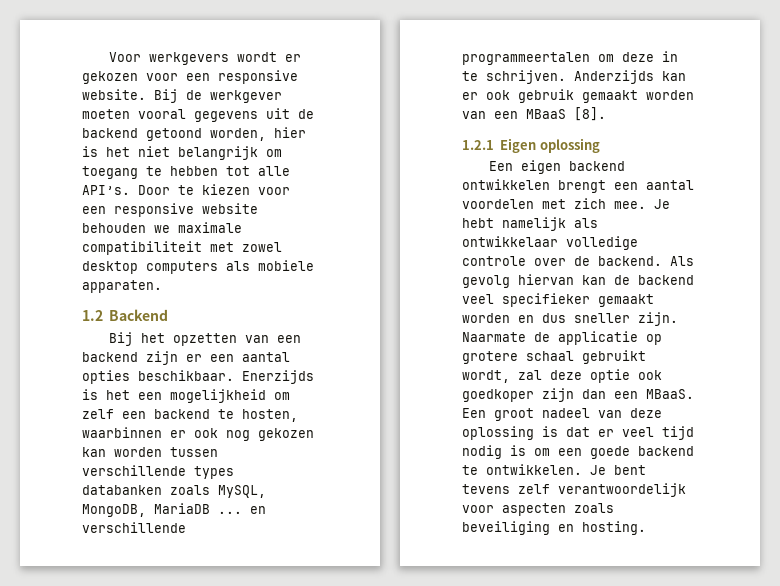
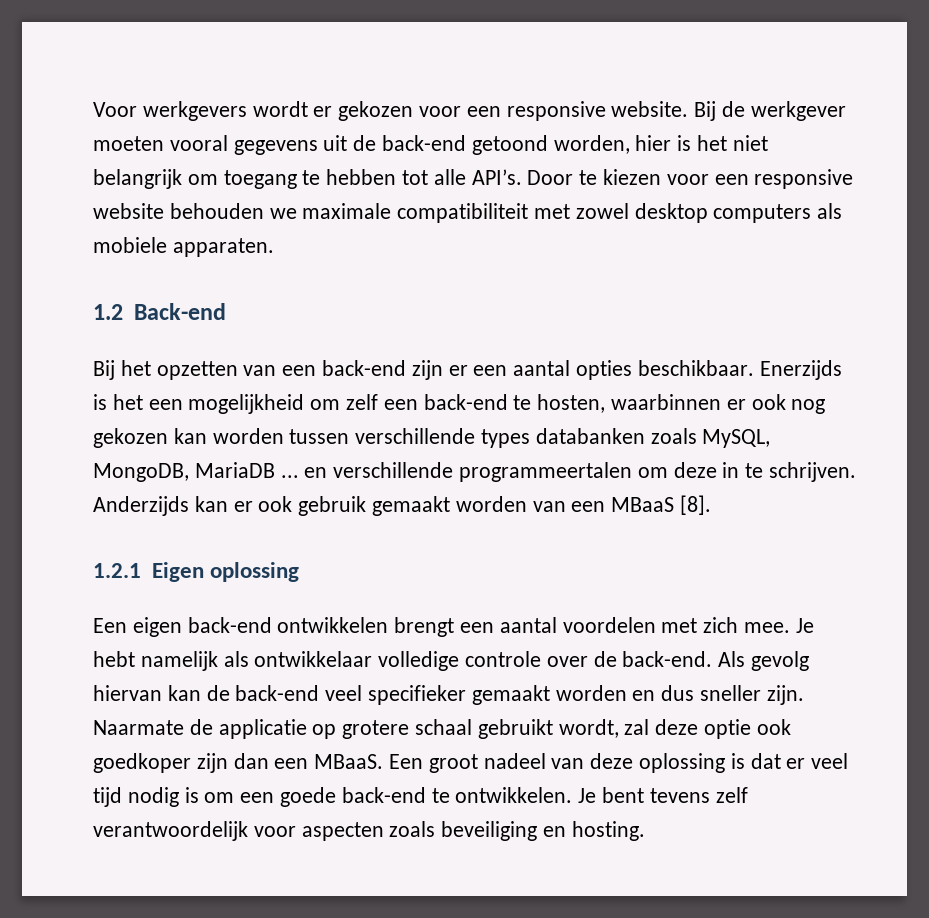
- Bij de werkgever moeten vooral gegevens uit de backend getoond worden, hier is het niet belangrijk om toegang te hebben tot alle API’s.
+ Bij de werkgever moeten vooral gegevens uit de back-end getoond worden, hier is het niet belangrijk om toegang te hebben tot alle API’s.
- 1.2 Backend
+ 1.2 Back-end
- Bij het opzetten van een backend zijn er een aantal opties beschikbaar.
+ Bij het opzetten van een back-end zijn er een aantal opties beschikbaar.
- Enerzijds is het een mogelijkheid om zelf een backend te hosten, waarbinnen er ook nog gekozen kan worden tussen verschillende types databanken zoals MySQL, MongoDB, MariaDB ... en verschillende programmeertalen om deze in te schrijven.
+ Enerzijds is het een mogelijkheid om zelf een back-end te hosten, waarbinnen er ook nog gekozen kan worden tussen verschillende types databanken zoals MySQL, MongoDB, MariaDB ... en verschillende programmeertalen om deze in te schrijven.
- Een eigen backend ontwikkelen brengt een aantal voordelen met zich mee.
+ Een eigen back-end ontwikkelen brengt een aantal voordelen met zich mee.
- Je hebt namelijk als ontwikkelaar volledige controle over de backend.
+ Je hebt namelijk als ontwikkelaar volledige controle over de back-end.
- Als gevolg hiervan kan de backend veel specifieker gemaakt worden en dus sneller zijn.
+ Als gevolg hiervan kan de back-end veel specifieker gemaakt worden en dus sneller zijn.
- Een groot nadeel van deze oplossing is dat er veel tijd nodig is om een goede backend te ontwikkelen.
+ Een groot nadeel van deze oplossing is dat er veel tijd nodig is om een goede back-end te ontwikkelen.

